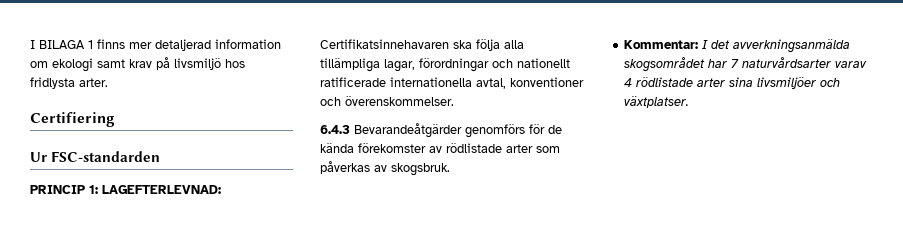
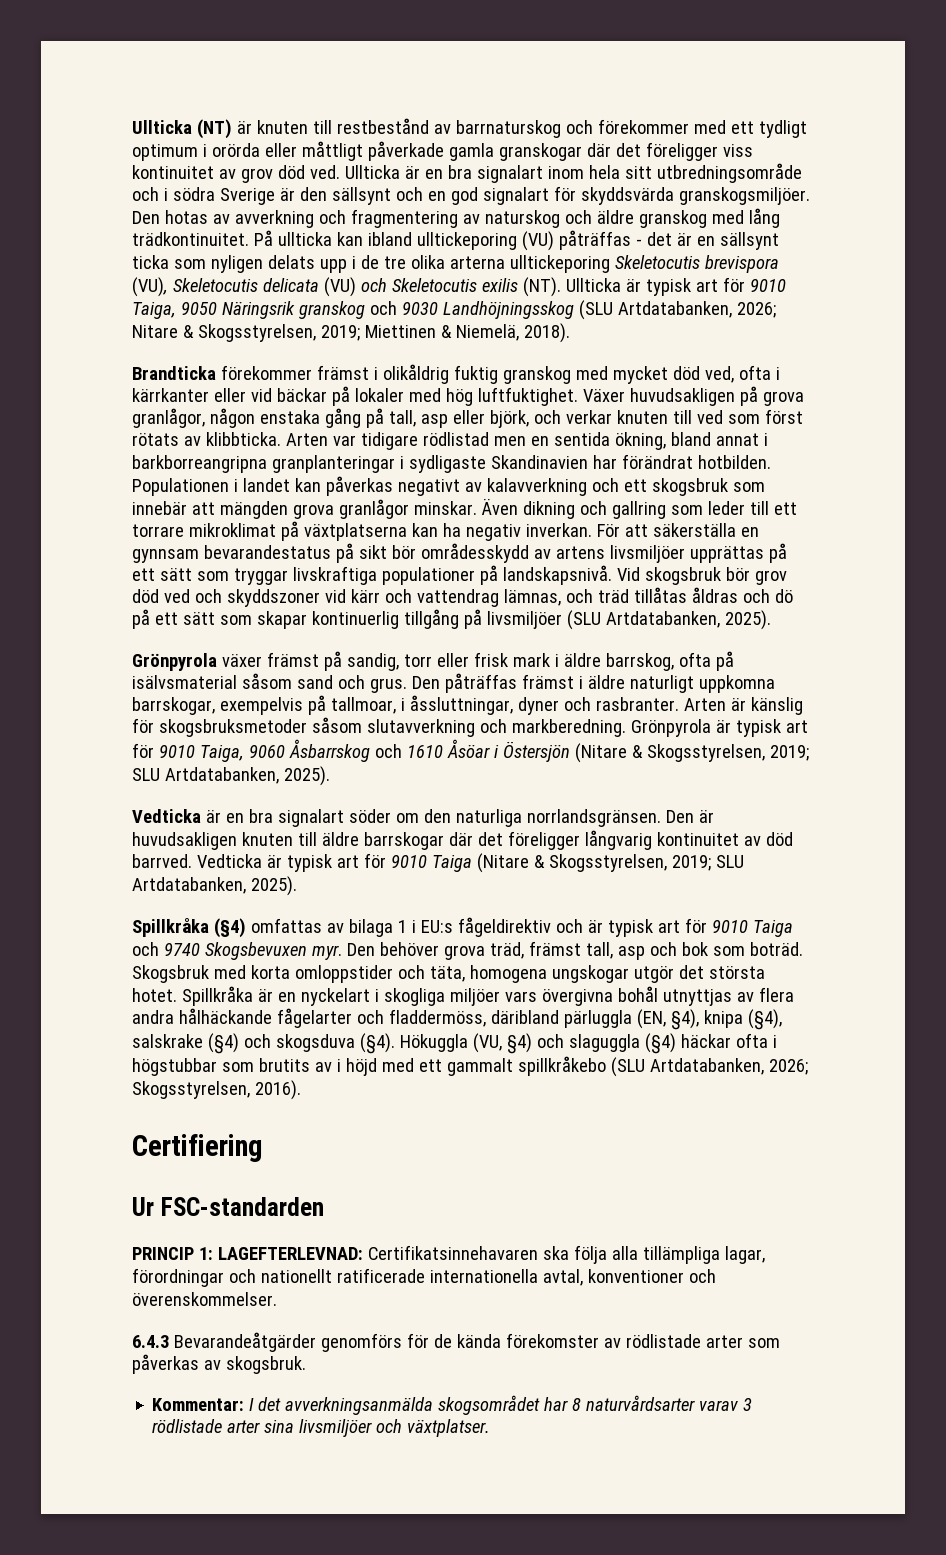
- I BILAGA 1 finns mer detaljerad information om ekologi samt krav på livsmiljö hos fridlysta arter.
+ Ullticka (NT) är knuten till restbestånd av barrnaturskog och förekommer med ett tydligt optimum i orörda eller måttligt påverkade gamla granskogar där det föreligger viss kontinuitet av grov död ved. Ullticka är en bra signalart inom hela sitt utbredningsområde och i södra Sverige är den sällsynt och en god signalart för skyddsvärda granskogsmiljöer. Den hotas av avverkning och fragmentering av naturskog och äldre granskog med lång trädkontinuitet. På ullticka kan ibland ulltickeporing (VU) påträffas - det är en sällsynt ticka som nyligen delats upp i de tre olika arterna ulltickeporing Skeletocutis brevispora (VU), Skeletocutis delicata (VU) och Skeletocutis exilis (NT). Ullticka är typisk art för 9010 Taiga, 9050 Näringsrik granskog och 9030 Landhöjningsskog (SLU Artdatabanken, 2026; Nitare & Skogsstyrelsen, 2019; Miettinen & Niemelä, 2018).
+ Brandticka förekommer främst i olikåldrig fuktig granskog med mycket död ved, ofta i kärrkanter eller vid bäckar på lokaler med hög luftfuktighet. Växer huvudsakligen på grova granlågor, någon enstaka gång på tall, asp eller björk, och verkar knuten till ved som först rötats av klibbticka. Arten var tidigare rödlistad men en sentida ökning, bland annat i barkborreangripna granplanteringar i sydligaste Skandinavien har förändrat hotbilden. Populationen i landet kan påverkas negativt av kalavverkning och ett skogsbruk som innebär att mängden grova granlågor minskar. Även dikning och gallring som leder till ett torrare mikroklimat på växtplatserna kan ha negativ inverkan. För att säkerställa en gynnsam bevarandestatus på sikt bör områdesskydd av artens livsmiljöer upprättas på ett sätt som tryggar livskraftiga populationer på landskapsnivå. Vid skogsbruk bör grov död ved och skyddszoner vid kärr och vattendrag lämnas, och träd tillåtas åldras och dö på ett sätt som skapar kontinuerlig tillgång på livsmiljöer (SLU Artdatabanken, 2025).
+ Grönpyrola växer främst på sandig, torr eller frisk mark i äldre barrskog, ofta på isälvsmaterial såsom sand och grus. Den påträffas främst i äldre naturligt uppkomna barrskogar, exempelvis på tallmoar, i åssluttningar, dyner och rasbranter. Arten är känslig för skogsbruksmetoder såsom slutavverkning och markberedning. Grönpyrola är typisk art för 9010 Taiga, 9060 Åsbarrskog och 1610 Åsöar i Östersjön (Nitare & Skogsstyrelsen, 2019; SLU Artdatabanken, 2025).
+ Vedticka är en bra signalart söder om den naturliga norrlandsgränsen. Den är huvudsakligen knuten till äldre barrskogar där det föreligger långvarig kontinuitet av död barrved. Vedticka är typisk art för 9010 Taiga (Nitare & Skogsstyrelsen, 2019; SLU Artdatabanken, 2025).
+ Spillkråka (§4) omfattas av bilaga 1 i EU:s fågeldirektiv och är typisk art för 9010 Taiga och 9740 Skogsbevuxen myr. Den behöver grova träd, främst tall, asp och bok som boträd. Skogsbruk med korta omloppstider och täta, homogena ungskogar utgör det största hotet. Spillkråka är en nyckelart i skogliga miljöer vars övergivna bohål utnyttjas av flera andra hålhäckande fågelarter och fladdermöss, däribland pärluggla (EN, §4), knipa (§4), salskrake (§4) och skogsduva (§4). Hökuggla (VU, §4) och slaguggla (§4) häckar ofta i högstubbar som brutits av i höjd med ett gammalt spillkråkebo (SLU Artdatabanken, 2026; Skogsstyrelsen, 2016).
- Kommentar: I det avverkningsanmälda skogsområdet har 7 naturvårdsarter varav 4 rödlistade arter sina livsmiljöer och växtplatser.
+ Kommentar: I det avverkningsanmälda skogsområdet har 8 naturvårdsarter varav 3 rödlistade arter sina livsmiljöer och växtplatser.

